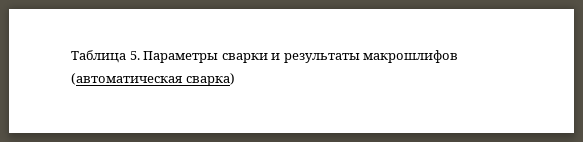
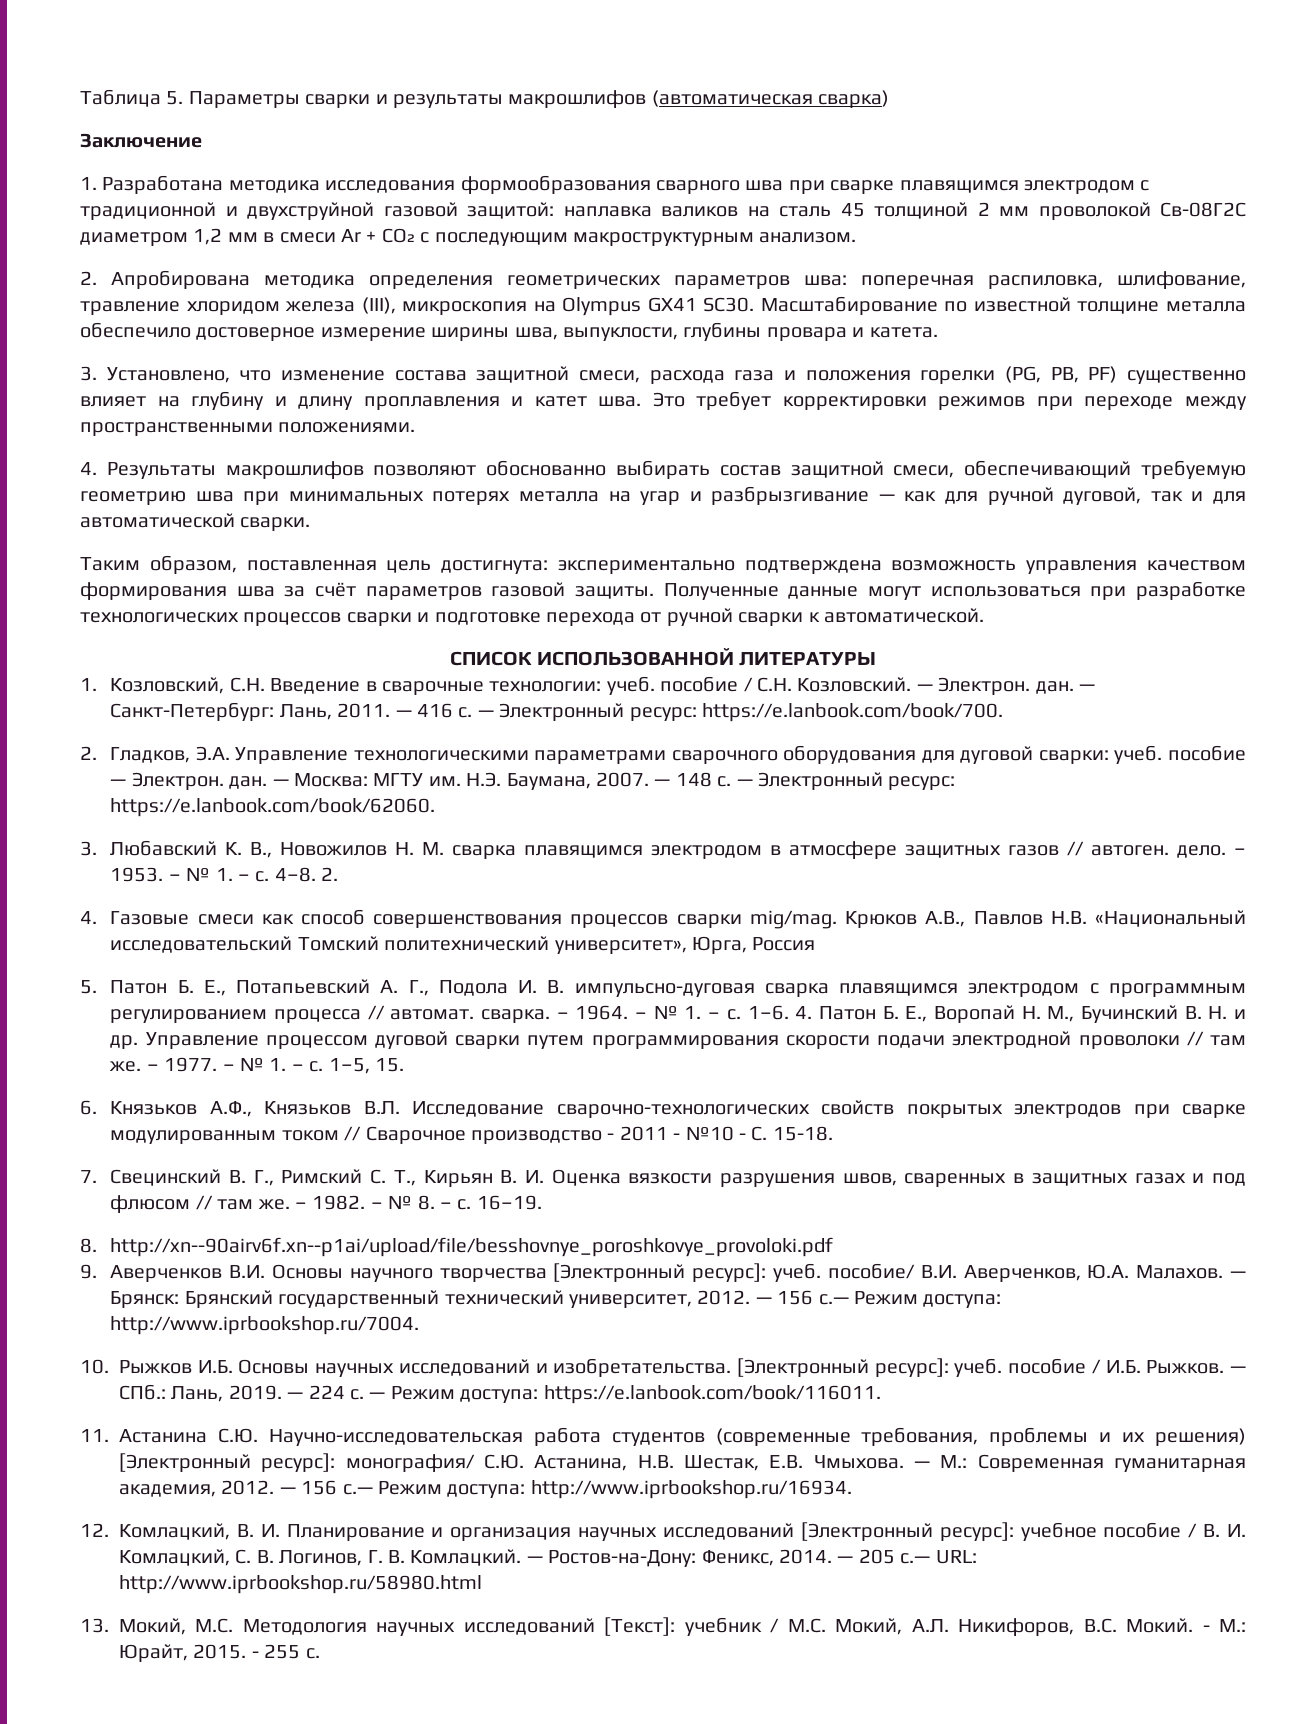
+ Заключение
+ 1. Разработана методика исследования формообразования сварного шва при сварке плавящимся электродом с традиционной и двухструйной газовой защитой: наплавка валиков на сталь 45 толщиной 2 мм проволокой Св-08Г2С диаметром 1,2 мм в смеси Ar + CO₂ с последующим макроструктурным анализом.
+ 2. Апробирована методика определения геометрических параметров шва: поперечная распиловка, шлифование, травление хлоридом железа (III), микроскопия на Olympus GX41 SC30. Масштабирование по известной толщине металла обеспечило достоверное измерение ширины шва, выпуклости, глубины провара и катета.
+ 3. Установлено, что изменение состава защитной смеси, расхода газа и положения горелки (PG, PB, PF) существенно влияет на глубину и длину проплавления и катет шва. Это требует корректировки режимов при переходе между пространственными положениями.
+ 4. Результаты макрошлифов позволяют обоснованно выбирать состав защитной смеси, обеспечивающий требуемую геометрию шва при минимальных потерях металла на угар и разбрызгивание — как для ручной дуговой, так и для автоматической сварки.
+ Таким образом, поставленная цель достигнута: экспериментально подтверждена возможность управления качеством формирования шва за счёт параметров газовой защиты. Полученные данные могут использоваться при разработке технологических процессов сварки и подготовке перехода от ручной сварки к автоматической.
+ СПИСОК ИСПОЛЬЗОВАННОЙ ЛИТЕРАТУРЫ
+ 1. Козловский, С.Н. Введение в сварочные технологии: учеб. пособие / С.Н. Козловский. — Электрон. дан. — Санкт-Петербург: Лань, 2011. — 416 с. — Электронный ресурс: https://e.lanbook.com/book/700.
+ 2. Гладков, Э.А. Управление технологическими параметрами сварочного оборудования для дуговой сварки: учеб. пособие — Электрон. дан. — Москва: МГТУ им. Н.Э. Баумана, 2007. — 148 с. — Электронный ресурс: https://e.lanbook.com/book/62060.
+ 3. Любавский К. В., Новожилов Н. М. сварка плавящимся электродом в атмосфере защитных газов // автоген. дело. – 1953. – № 1. – с. 4–8. 2.
+ 4. Газовые смеси как способ совершенствования процессов сварки mig/mag. Крюков А.В., Павлов Н.В. «Национальный исследовательский Томский политехнический университет», Юрга, Россия
+ 5. Патон Б. Е., Потапьевский А. Г., Подола И. В. импульсно-дуговая сварка плавящимся электродом с программным регулированием процесса // автомат. сварка. – 1964. – № 1. – с. 1–6. 4. Патон Б. Е., Воропай Н. М., Бучинский В. Н. и др. Управление процессом дуговой сварки путем программирования скорости подачи электродной проволоки // там же. – 1977. – № 1. – с. 1–5, 15.
+ 6. Князьков А.Ф., Князьков В.Л. Исследование сварочно-технологических свойств покрытых электродов при сварке модулированным током // Сварочное производство - 2011 - №10 - С. 15-18.
+ 7. Свецинский В. Г., Римский С. Т., Кирьян В. И. Оценка вязкости разрушения швов, сваренных в защитных газах и под флюсом // там же. – 1982. – № 8. – с. 16–19.
+ 8. http://xn--90airv6f.xn--p1ai/upload/file/besshovnye_poroshkovye_provoloki.pdf
+ 9. Аверченков В.И. Основы научного творчества [Электронный ресурс]: учеб. пособие/ В.И. Аверченков, Ю.А. Малахов. — Брянск: Брянский государственный технический университет, 2012. — 156 c.— Режим доступа: http://www.iprbookshop.ru/7004.
+ 10. Рыжков И.Б. Основы научных исследований и изобретательства. [Электронный ресурс]: учеб. пособие / И.Б. Рыжков. — СПб.: Лань, 2019. — 224 с. — Режим доступа: https://e.lanbook.com/book/116011.
+ 11. Астанина С.Ю. Научно-исследовательская работа студентов (современные требования, проблемы и их решения) [Электронный ресурс]: монография/ С.Ю. Астанина, Н.В. Шестак, Е.В. Чмыхова. — М.: Современная гуманитарная академия, 2012. — 156 c.— Режим доступа: http://www.iprbookshop.ru/16934.
+ 12. Комлацкий, В. И. Планирование и организация научных исследований [Электронный ресурс]: учебное пособие / В. И. Комлацкий, С. В. Логинов, Г. В. Комлацкий. — Ростов-на-Дону: Феникс, 2014. — 205 c.— URL: http://www.iprbookshop.ru/58980.html
+ 13. Мокий, М.С. Методология научных исследований [Текст]: учебник / М.С. Мокий, А.Л. Никифоров, В.С. Мокий. - М.: Юрайт, 2015. - 255 с.

